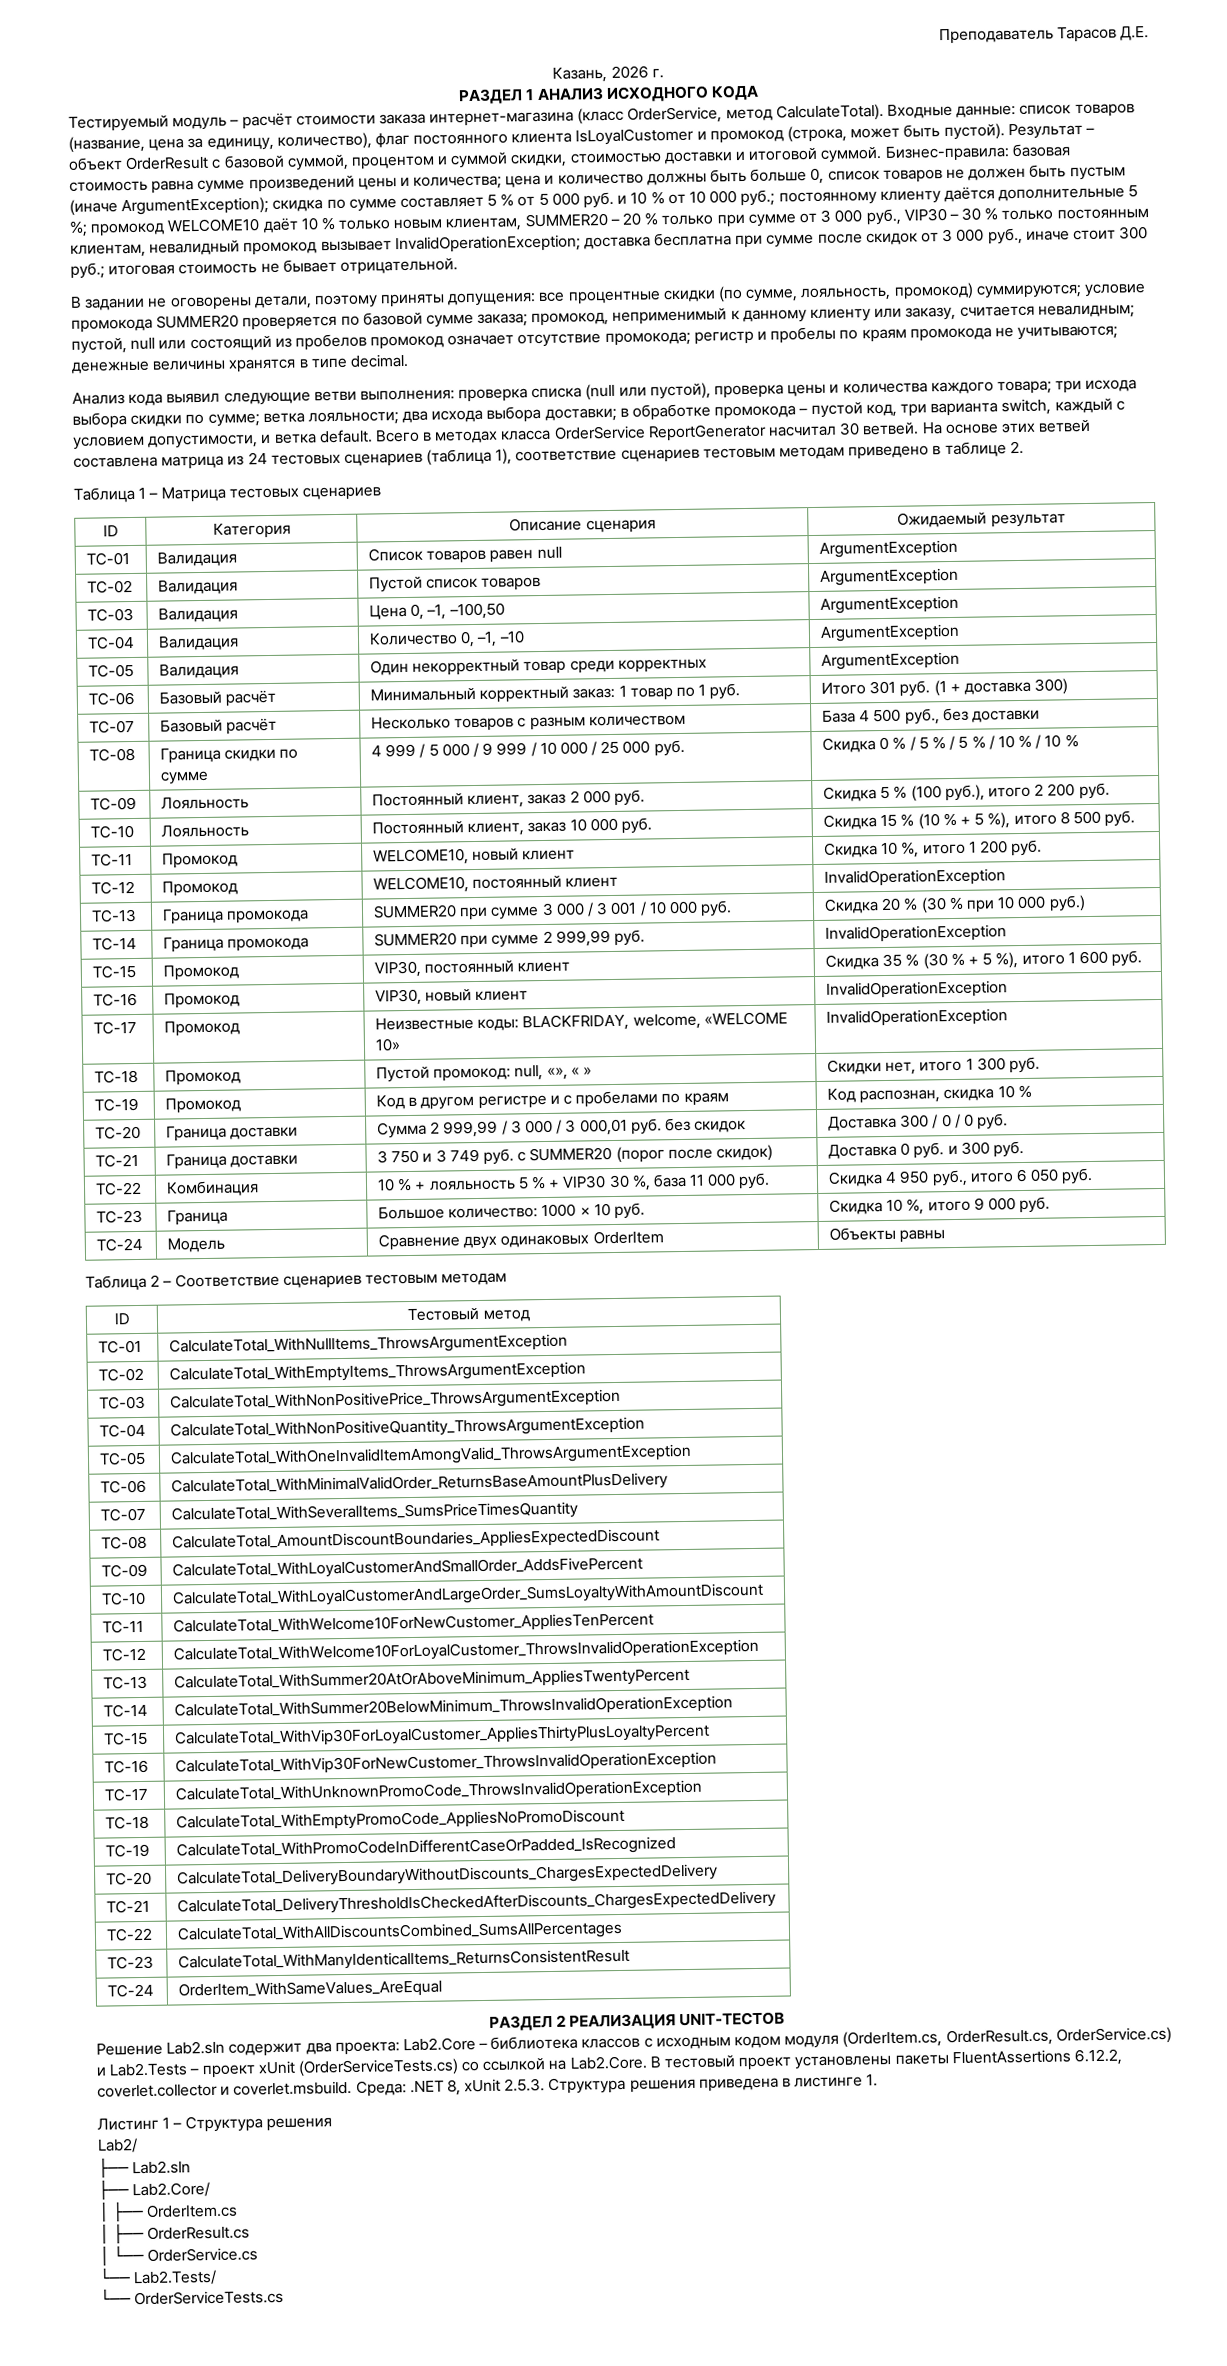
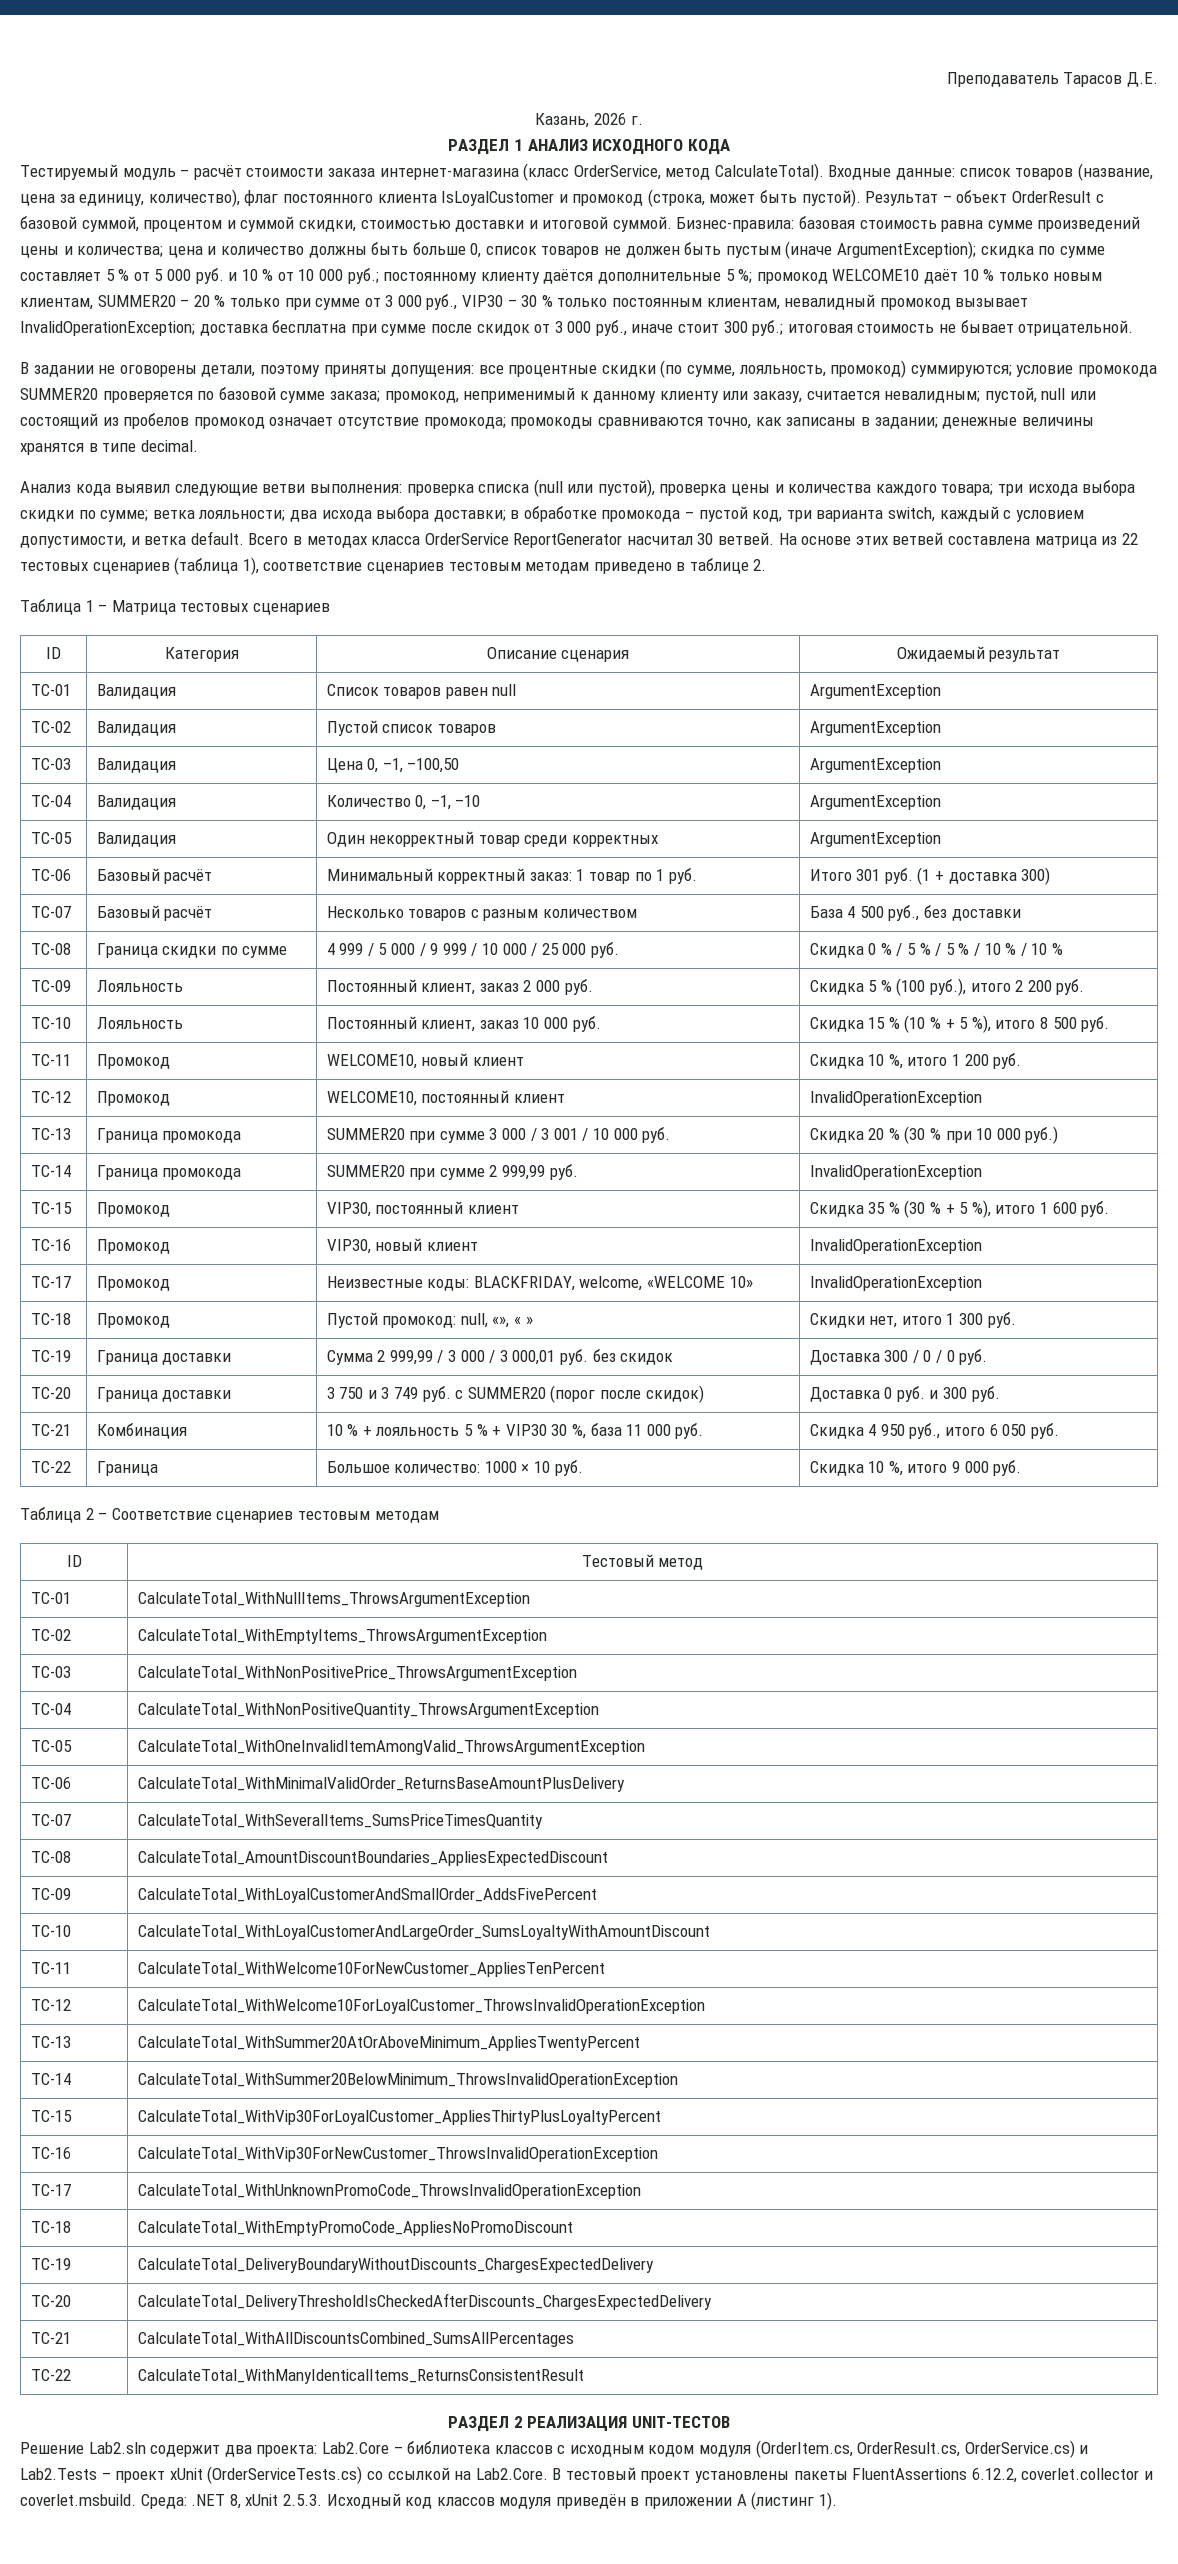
- В задании не оговорены детали, поэтому приняты допущения: все процентные скидки (по сумме, лояльность, промокод) суммируются; условие промокода SUMMER20 проверяется по базовой сумме заказа; промокод, неприменимый к данному клиенту или заказу, считается невалидным; пустой, null или состоящий из пробелов промокод означает отсутствие промокода; регистр и пробелы по краям промокода не учитываются; денежные величины хранятся в типе decimal.
+ В задании не оговорены детали, поэтому приняты допущения: все процентные скидки (по сумме, лояльность, промокод) суммируются; условие промокода SUMMER20 проверяется по базовой сумме заказа; промокод, неприменимый к данному клиенту или заказу, считается невалидным; пустой, null или состоящий из пробелов промокод означает отсутствие промокода; промокоды сравниваются точно, как записаны в задании; денежные величины хранятся в типе decimal.
- На основе этих ветвей составлена матрица из 24 тестовых сценариев (таблица 1), соответствие сценариев тестовым методам приведено в таблице 2.
+ На основе этих ветвей составлена матрица из 22 тестовых сценариев (таблица 1), соответствие сценариев тестовым методам приведено в таблице 2.
- TC-19 | Промокод | Код в другом регистре и с пробелами по краям | Код распознан, скидка 10 %
- TC-20 | Граница доставки | Сумма 2 999,99 / 3 000 / 3 000,01 руб. без скидок | Доставка 300 / 0 / 0 руб.
+ TC-19 | Граница доставки | Сумма 2 999,99 / 3 000 / 3 000,01 руб. без скидок | Доставка 300 / 0 / 0 руб.
- TC-21 | Граница доставки | 3 750 и 3 749 руб. с SUMMER20 (порог после скидок) | Доставка 0 руб. и 300 руб.
+ TC-20 | Граница доставки | 3 750 и 3 749 руб. с SUMMER20 (порог после скидок) | Доставка 0 руб. и 300 руб.
- TC-22 | Комбинация | 10 % + лояльность 5 % + VIP30 30 %, база 11 000 руб. | Скидка 4 950 руб., итого 6 050 руб.
+ TC-21 | Комбинация | 10 % + лояльность 5 % + VIP30 30 %, база 11 000 руб. | Скидка 4 950 руб., итого 6 050 руб.
- TC-23 | Граница | Большое количество: 1000 × 10 руб. | Скидка 10 %, итого 9 000 руб.
+ TC-22 | Граница | Большое количество: 1000 × 10 руб. | Скидка 10 %, итого 9 000 руб.
- TC-24 | Модель | Сравнение двух одинаковых OrderItem | Объекты равны
- TC-19 | CalculateTotal_WithPromoCodeInDifferentCaseOrPadded_IsRecognized
- TC-20 | CalculateTotal_DeliveryBoundaryWithoutDiscounts_ChargesExpectedDelivery
- TC-21 | CalculateTotal_DeliveryThresholdIsCheckedAfterDiscounts_ChargesExpectedDelivery
- TC-22 | CalculateTotal_WithAllDiscountsCombined_SumsAllPercentages
- TC-23 | CalculateTotal_WithManyIdenticalItems_ReturnsConsistentResult
+ TC-19 | CalculateTotal_DeliveryBoundaryWithoutDiscounts_ChargesExpectedDelivery
+ TC-20 | CalculateTotal_DeliveryThresholdIsCheckedAfterDiscounts_ChargesExpectedDelivery
+ TC-21 | CalculateTotal_WithAllDiscountsCombined_SumsAllPercentages
+ TC-22 | CalculateTotal_WithManyIdenticalItems_ReturnsConsistentResult
- TC-24 | OrderItem_WithSameValues_AreEqual
- Решение Lab2.sln содержит два проекта: Lab2.Core – библиотека классов с исходным кодом модуля (OrderItem.cs, OrderResult.cs, OrderService.cs) и Lab2.Tests – проект xUnit (OrderServiceTests.cs) со ссылкой на Lab2.Core. В тестовый проект установлены пакеты FluentAssertions 6.12.2, coverlet.collector и coverlet.msbuild. Среда: .NET 8, xUnit 2.5.3. Структура решения приведена в листинге 1.
- Листинг 1 – Структура решения
- Lab2/
- ├── Lab2.sln
- ├── Lab2.Core/
- │ ├── OrderItem.cs
- │ ├── OrderResult.cs
- │ └── OrderService.cs
- └── Lab2.Tests/
- └── OrderServiceTests.cs
+ Решение Lab2.sln содержит два проекта: Lab2.Core – библиотека классов с исходным кодом модуля (OrderItem.cs, OrderResult.cs, OrderService.cs) и Lab2.Tests – проект xUnit (OrderServiceTests.cs) со ссылкой на Lab2.Core. В тестовый проект установлены пакеты FluentAssertions 6.12.2, coverlet.collector и coverlet.msbuild. Среда: .NET 8, xUnit 2.5.3. Исходный код классов модуля приведён в приложении А (листинг 1).

